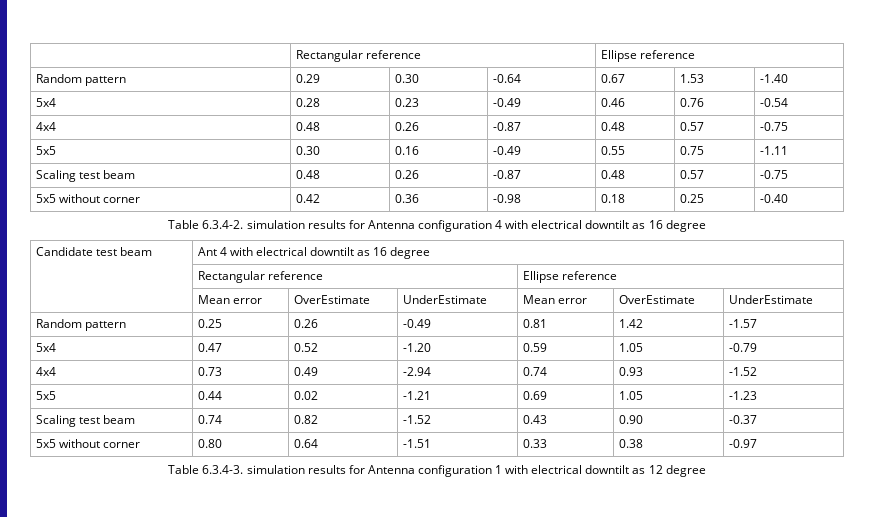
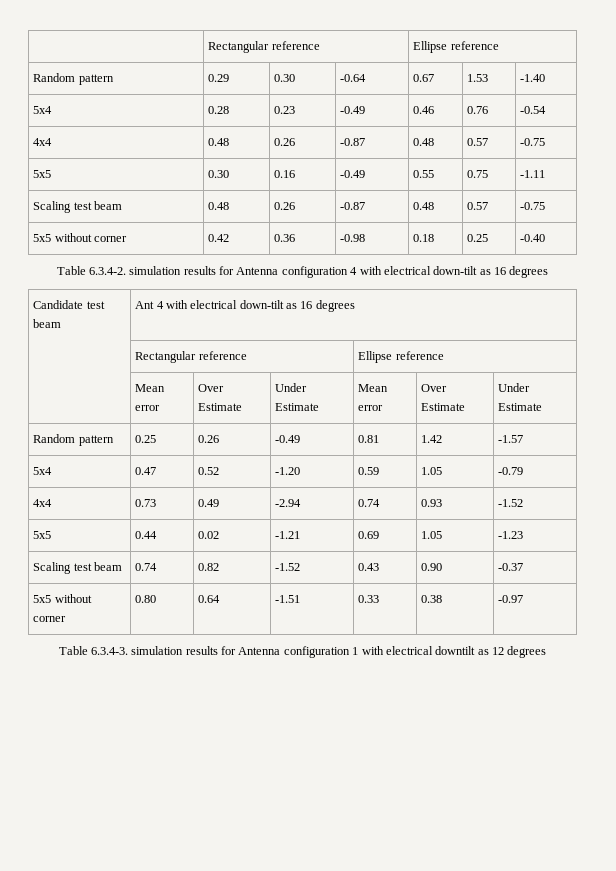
- Table 6.3.4-2. simulation results for Antenna configuration 4 with electrical downtilt as 16 degree
+ Table 6.3.4-2. simulation results for Antenna configuration 4 with electrical down-tilt as 16 degrees
- Candidate test beam | Ant 4 with electrical downtilt as 16 degree
+ Candidate test beam | Ant 4 with electrical down-tilt as 16 degrees
- | Mean error | OverEstimate | UnderEstimate | Mean error | OverEstimate | UnderEstimate
+ | Mean error | Over Estimate | Under Estimate | Mean error | Over Estimate | Under Estimate
- Table 6.3.4-3. simulation results for Antenna configuration 1 with electrical downtilt as 12 degree
+ Table 6.3.4-3. simulation results for Antenna configuration 1 with electrical downtilt as 12 degrees

